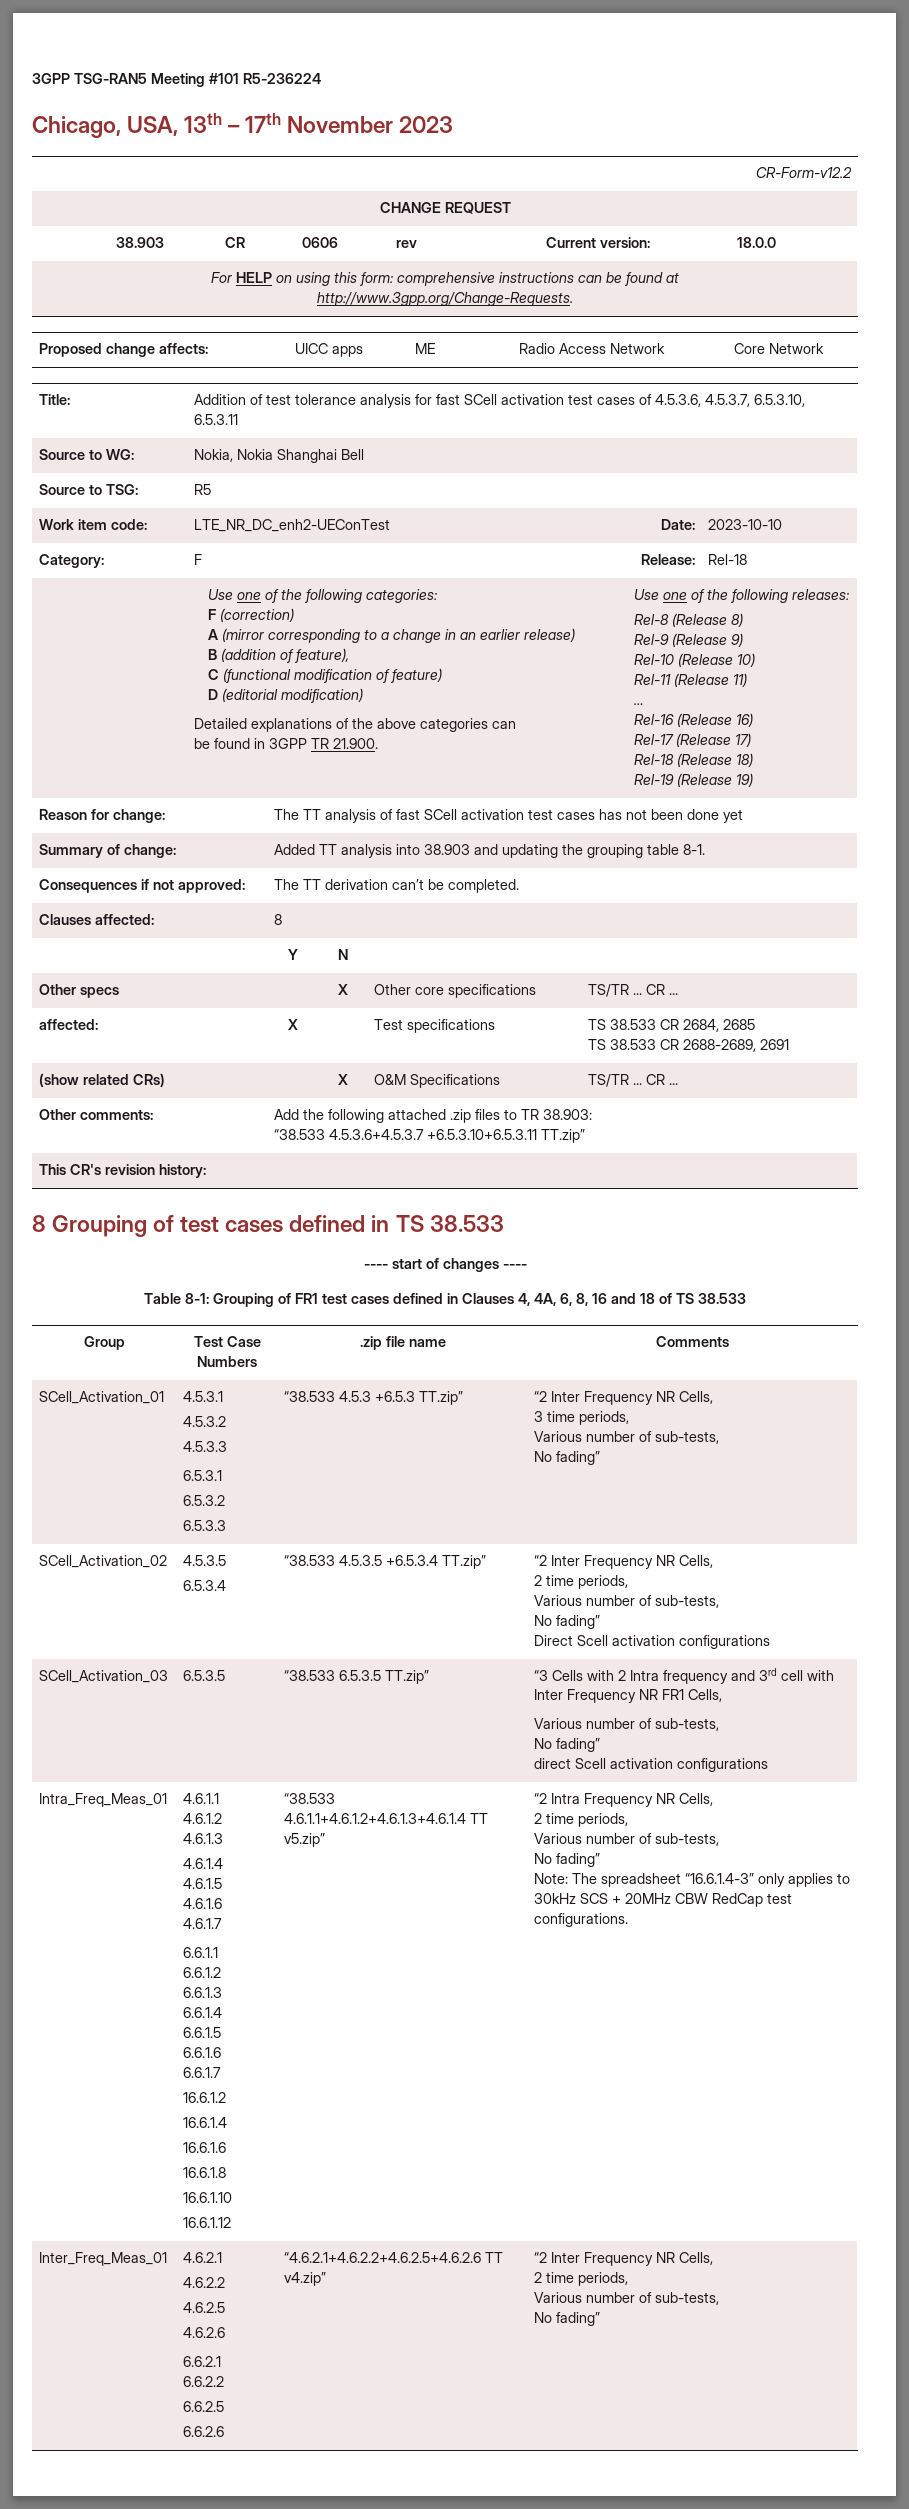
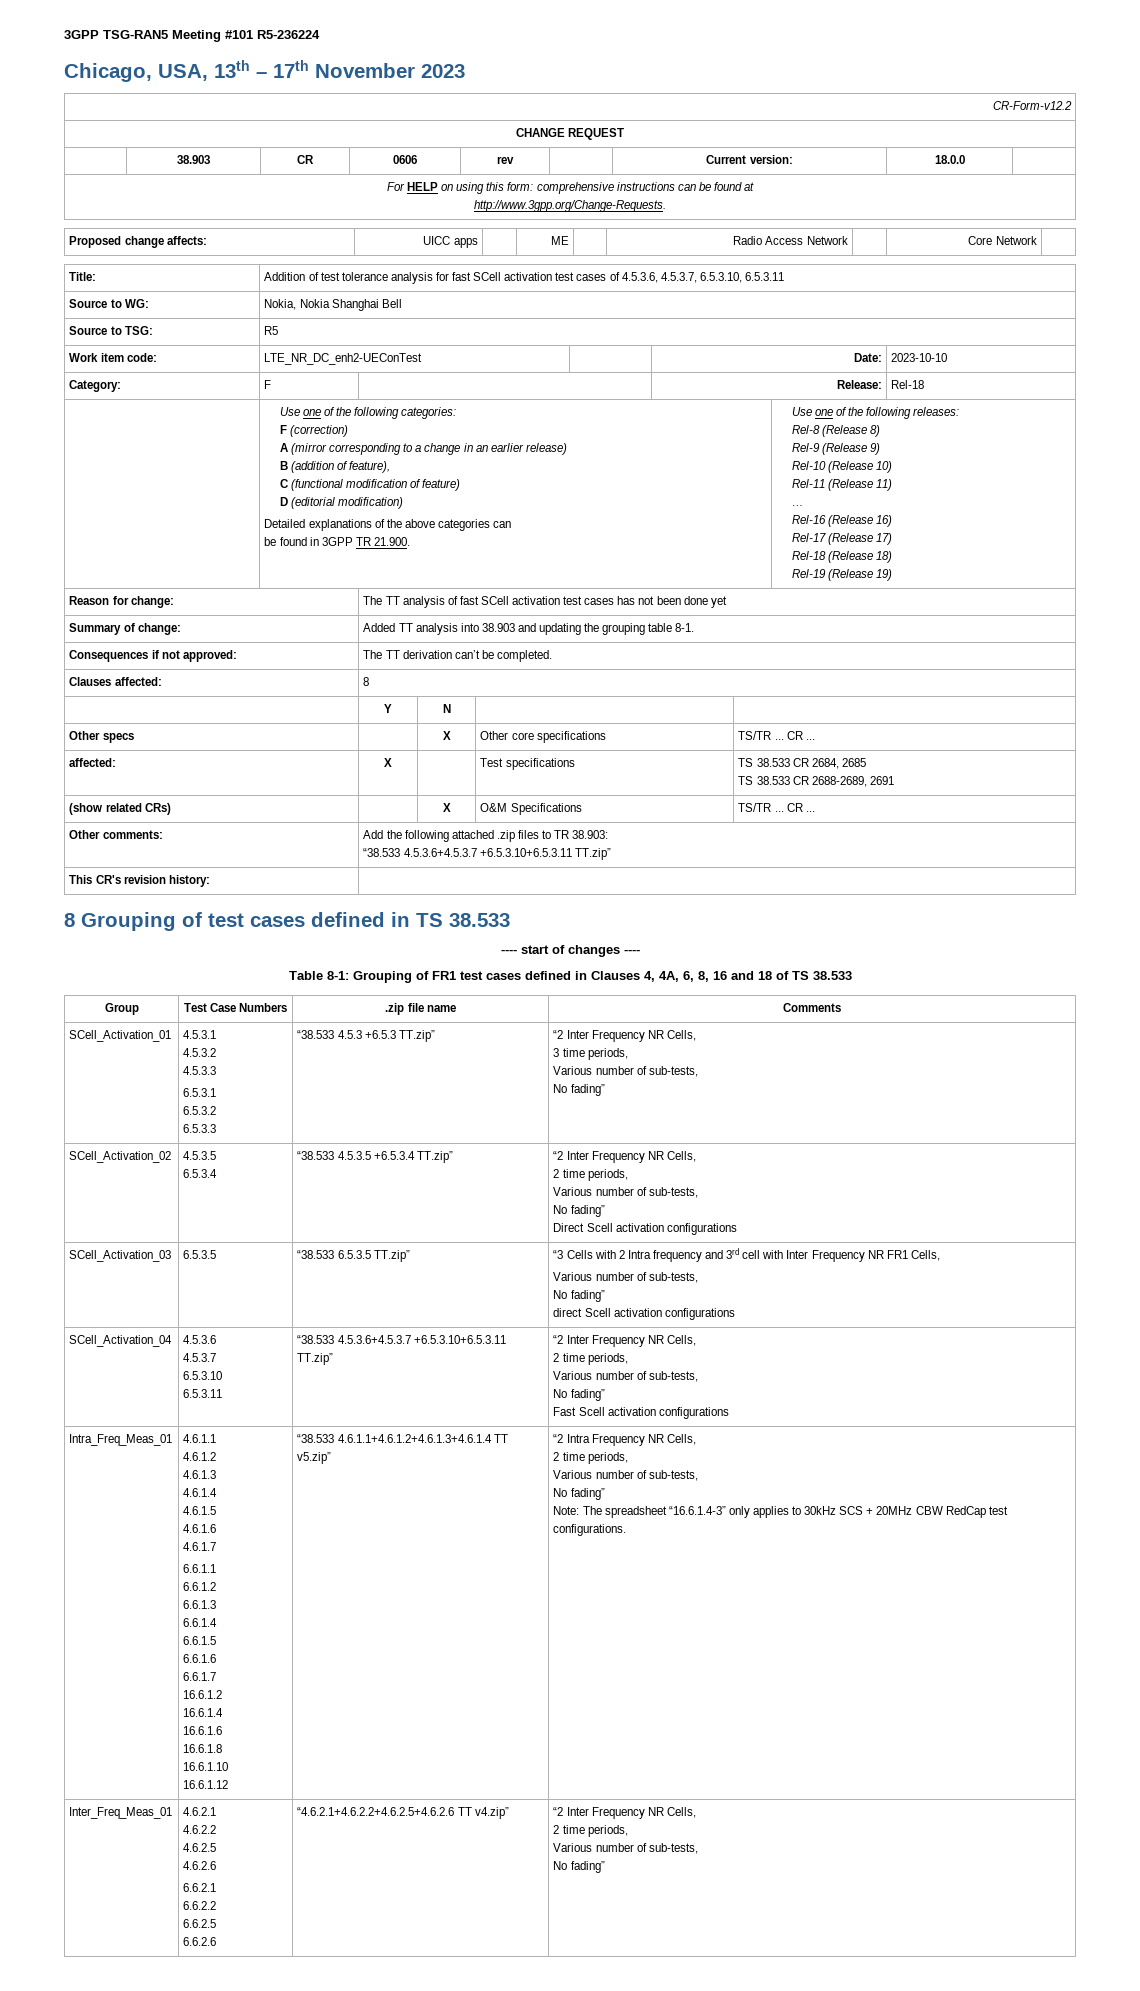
+ SCell_Activation_04 | 4.5.3.6
+ 4.5.3.7
+ 6.5.3.10
+ 6.5.3.11 | “38.533 4.5.3.6+4.5.3.7 +6.5.3.10+6.5.3.11 TT.zip” | “2 Inter Frequency NR Cells,
+ 2 time periods,
+ Various number of sub-tests,
+ No fading”
+ Fast Scell activation configurations

